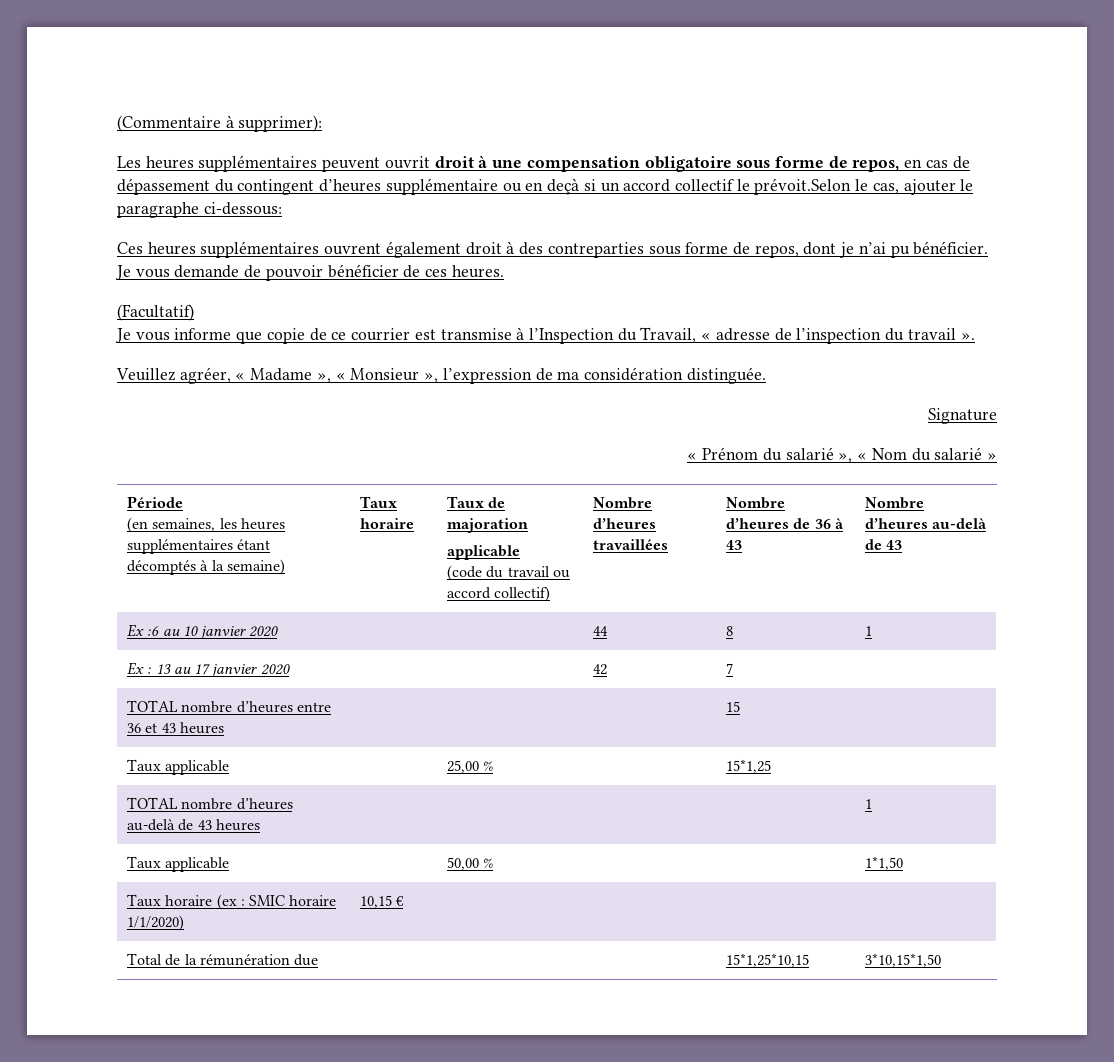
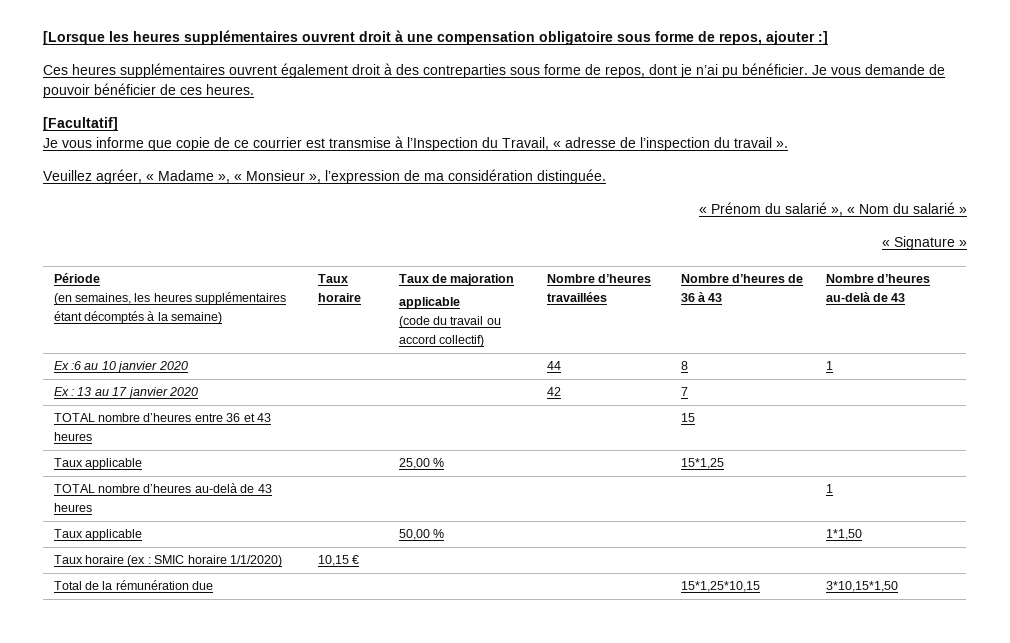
- (Commentaire à supprimer):
- Les heures supplémentaires peuvent ouvrit droit à une compensation obligatoire sous forme de repos, en cas de dépassement du contingent d’heures supplémentaire ou en deçà si un accord collectif le prévoit.Selon le cas, ajouter le paragraphe ci-dessous:
+ [Lorsque les heures supplémentaires ouvrent droit à une compensation obligatoire sous forme de repos, ajouter :]
- (Facultatif)
+ [Facultatif]
- Signature
+ « Signature »

